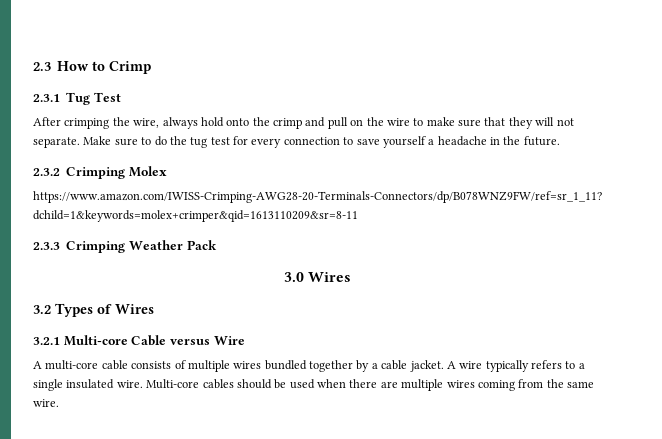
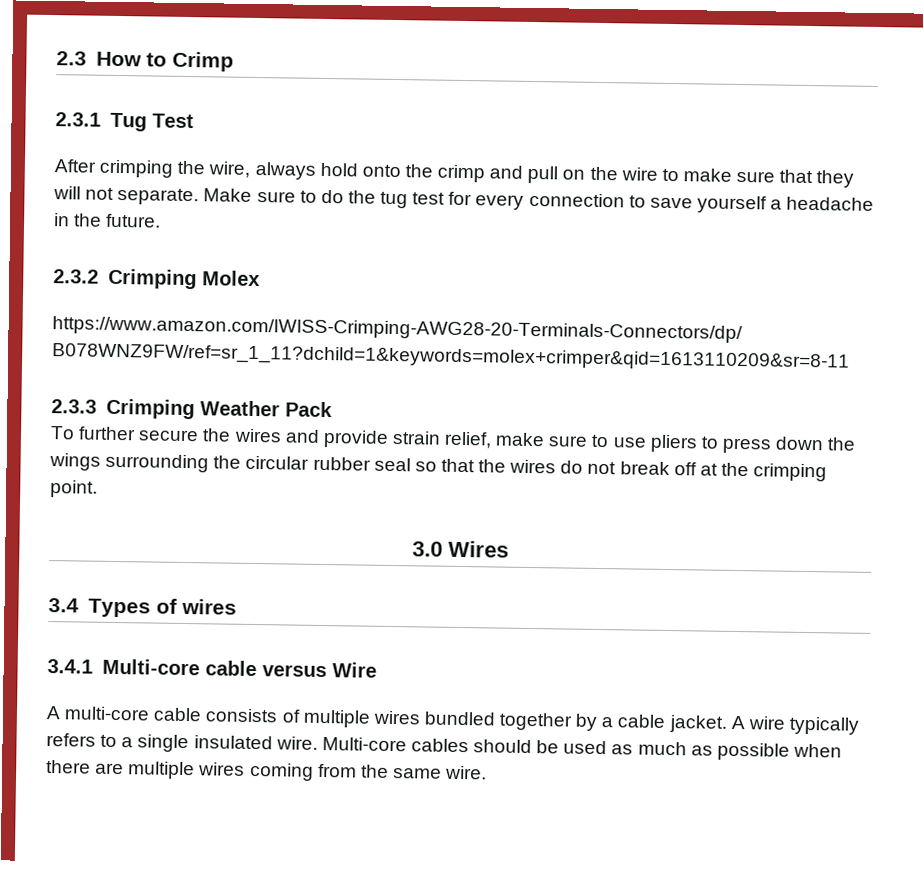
+ To further secure the wires and provide strain relief, make sure to use pliers to press down the wings surrounding the circular rubber seal so that the wires do not break off at the crimping point.
- 3.2 Types of Wires
- 3.2.1 Multi-core Cable versus Wire
+ 3.4 Types of wires
+ 3.4.1 Multi-core cable versus Wire
- Multi-core cables should be used when there are multiple wires coming from the same wire.
+ Multi-core cables should be used as much as possible when there are multiple wires coming from the same wire.

